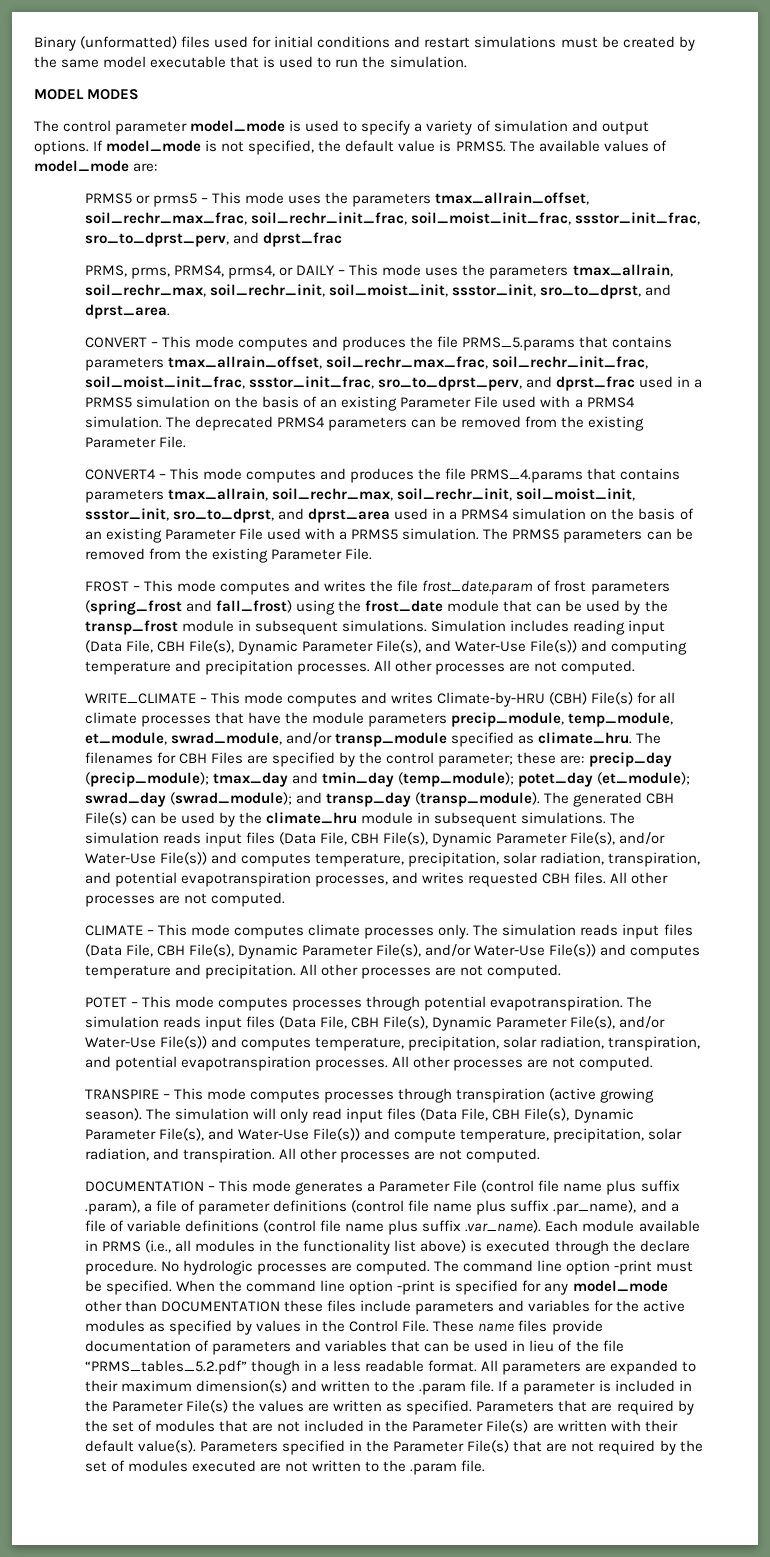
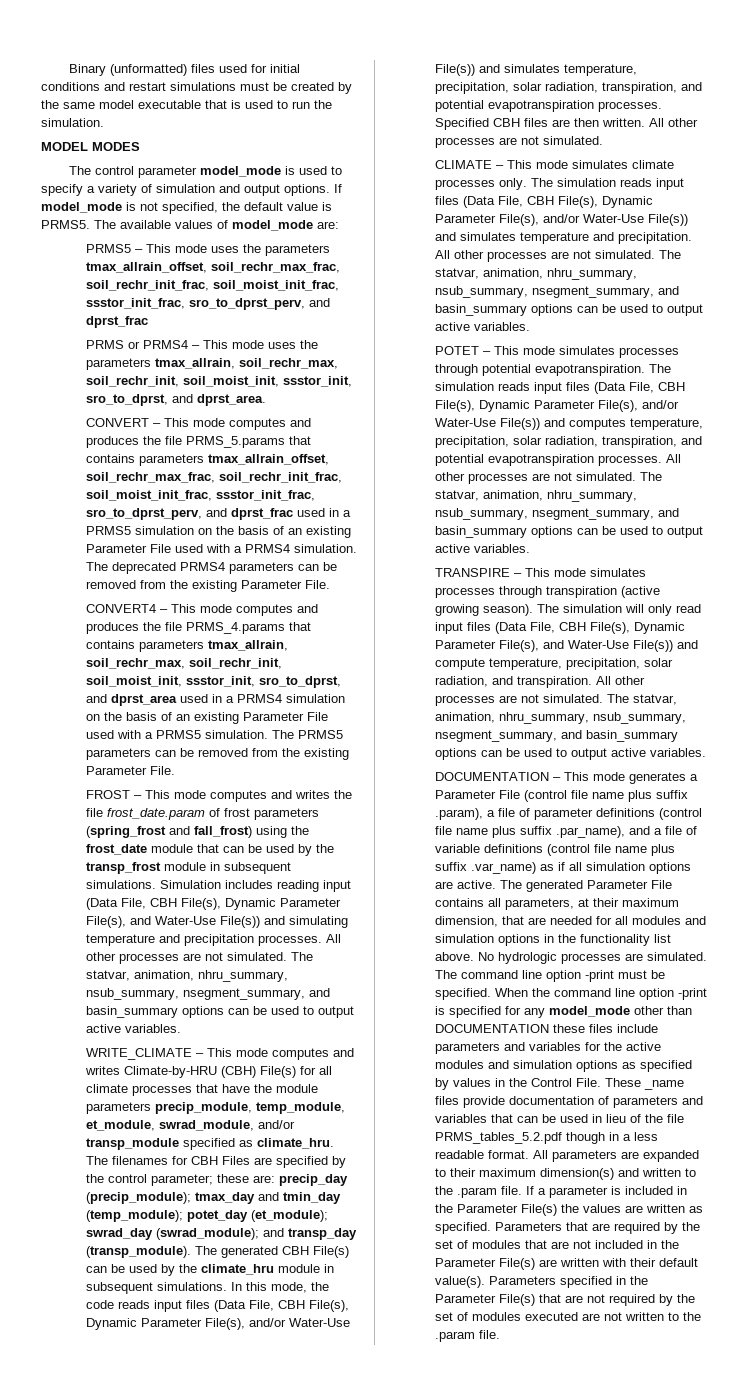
- PRMS5 or prms5 – This mode uses the parameters tmax_allrain_offset, soil_rechr_max_frac, soil_rechr_init_frac, soil_moist_init_frac, ssstor_init_frac, sro_to_dprst_perv, and dprst_frac
+ PRMS5 – This mode uses the parameters tmax_allrain_offset, soil_rechr_max_frac, soil_rechr_init_frac, soil_moist_init_frac, ssstor_init_frac, sro_to_dprst_perv, and dprst_frac
- PRMS, prms, PRMS4, prms4, or DAILY – This mode uses the parameters tmax_allrain, soil_rechr_max, soil_rechr_init, soil_moist_init, ssstor_init, sro_to_dprst, and dprst_area.
+ PRMS or PRMS4 – This mode uses the parameters tmax_allrain, soil_rechr_max, soil_rechr_init, soil_moist_init, ssstor_init, sro_to_dprst, and dprst_area.
- Simulation includes reading input (Data File, CBH File(s), Dynamic Parameter File(s), and Water-Use File(s)) and computing temperature and precipitation processes. All other processes are not computed.
+ Simulation includes reading input (Data File, CBH File(s), Dynamic Parameter File(s), and Water-Use File(s)) and simulating temperature and precipitation processes. All other processes are not simulated. The statvar, animation, nhru_summary, nsub_summary, nsegment_summary, and basin_summary options can be used to output active variables.
- The simulation reads input files (Data File, CBH File(s), Dynamic Parameter File(s), and/or Water-Use File(s)) and computes temperature, precipitation, solar radiation, transpiration, and potential evapotranspiration processes, and writes requested CBH files. All other processes are not computed.
+ In this mode, the code reads input files (Data File, CBH File(s), Dynamic Parameter File(s), and/or Water-Use File(s)) and simulates temperature, precipitation, solar radiation, transpiration, and potential evapotranspiration processes. Specified CBH files are then written. All other processes are not simulated.
- CLIMATE – This mode computes climate processes only.
+ CLIMATE – This mode simulates climate processes only.
- The simulation reads input files (Data File, CBH File(s), Dynamic Parameter File(s), and/or Water-Use File(s)) and computes temperature and precipitation. All other processes are not computed.
+ The simulation reads input files (Data File, CBH File(s), Dynamic Parameter File(s), and/or Water-Use File(s)) and simulates temperature and precipitation. All other processes are not simulated. The statvar, animation, nhru_summary, nsub_summary, nsegment_summary, and basin_summary options can be used to output active variables.
- POTET – This mode computes processes through potential evapotranspiration.
+ POTET – This mode simulates processes through potential evapotranspiration.
- The simulation reads input files (Data File, CBH File(s), Dynamic Parameter File(s), and/or Water-Use File(s)) and computes temperature, precipitation, solar radiation, transpiration, and potential evapotranspiration processes. All other processes are not computed.
+ The simulation reads input files (Data File, CBH File(s), Dynamic Parameter File(s), and/or Water-Use File(s)) and computes temperature, precipitation, solar radiation, transpiration, and potential evapotranspiration processes. All other processes are not simulated. The statvar, animation, nhru_summary, nsub_summary, nsegment_summary, and basin_summary options can be used to output active variables.
- TRANSPIRE – This mode computes processes through transpiration (active growing season).
+ TRANSPIRE – This mode simulates processes through transpiration (active growing season).
- The simulation will only read input files (Data File, CBH File(s), Dynamic Parameter File(s), and Water-Use File(s)) and compute temperature, precipitation, solar radiation, and transpiration. All other processes are not computed.
+ The simulation will only read input files (Data File, CBH File(s), Dynamic Parameter File(s), and Water-Use File(s)) and compute temperature, precipitation, solar radiation, and transpiration. All other processes are not simulated. The statvar, animation, nhru_summary, nsub_summary, nsegment_summary, and basin_summary options can be used to output active variables.
- DOCUMENTATION – This mode generates a Parameter File (control file name plus suffix .param), a file of parameter definitions (control file name plus suffix .par_name), and a file of variable definitions (control file name plus suffix .var_name). Each module available in PRMS (i.e., all modules in the functionality list above) is executed through the declare procedure.
+ DOCUMENTATION – This mode generates a Parameter File (control file name plus suffix .param), a file of parameter definitions (control file name plus suffix .par_name), and a file of variable definitions (control file name plus suffix .var_name) as if all simulation options are active. The generated Parameter File contains all parameters, at their maximum dimension, that are needed for all modules and simulation options in the functionality list above.
- No hydrologic processes are computed.
+ No hydrologic processes are simulated.
- When the command line option -print is specified for any model_mode other than DOCUMENTATION these files include parameters and variables for the active modules as specified by values in the Control File.
+ When the command line option -print is specified for any model_mode other than DOCUMENTATION these files include parameters and variables for the active modules and simulation options as specified by values in the Control File.
- These name files provide documentation of parameters and variables that can be used in lieu of the file “PRMS_tables_5.2.pdf” though in a less readable format.
+ These _name files provide documentation of parameters and variables that can be used in lieu of the file PRMS_tables_5.2.pdf though in a less readable format.

